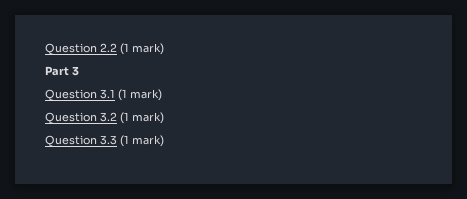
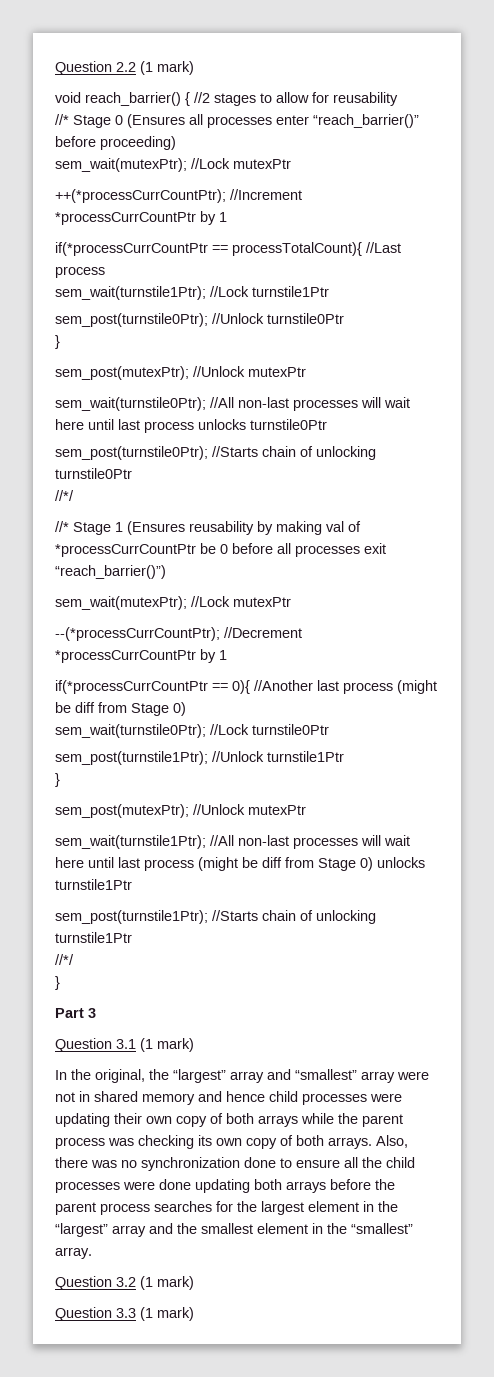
+ void reach_barrier() { //2 stages to allow for reusability
+ //* Stage 0 (Ensures all processes enter “reach_barrier()” before proceeding)
+ sem_wait(mutexPtr); //Lock mutexPtr
+ ++(*processCurrCountPtr); //Increment *processCurrCountPtr by 1
+ if(*processCurrCountPtr == processTotalCount){ //Last process
+ sem_wait(turnstile1Ptr); //Lock turnstile1Ptr
+ sem_post(turnstile0Ptr); //Unlock turnstile0Ptr
+ }
+ sem_post(mutexPtr); //Unlock mutexPtr
+ sem_wait(turnstile0Ptr); //All non-last processes will wait here until last process unlocks turnstile0Ptr
+ sem_post(turnstile0Ptr); //Starts chain of unlocking turnstile0Ptr
+ //*/
+ //* Stage 1 (Ensures reusability by making val of *processCurrCountPtr be 0 before all processes exit “reach_barrier()”)
+ sem_wait(mutexPtr); //Lock mutexPtr
+ --(*processCurrCountPtr); //Decrement *processCurrCountPtr by 1
+ if(*processCurrCountPtr == 0){ //Another last process (might be diff from Stage 0)
+ sem_wait(turnstile0Ptr); //Lock turnstile0Ptr
+ sem_post(turnstile1Ptr); //Unlock turnstile1Ptr
+ }
+ sem_post(mutexPtr); //Unlock mutexPtr
+ sem_wait(turnstile1Ptr); //All non-last processes will wait here until last process (might be diff from Stage 0) unlocks turnstile1Ptr
+ sem_post(turnstile1Ptr); //Starts chain of unlocking turnstile1Ptr
+ //*/
+ }
+ In the original, the “largest” array and “smallest” array were not in shared memory and hence child processes were updating their own copy of both arrays while the parent process was checking its own copy of both arrays. Also, there was no synchronization done to ensure all the child processes were done updating both arrays before the parent process searches for the largest element in the “largest” array and the smallest element in the “smallest” array.

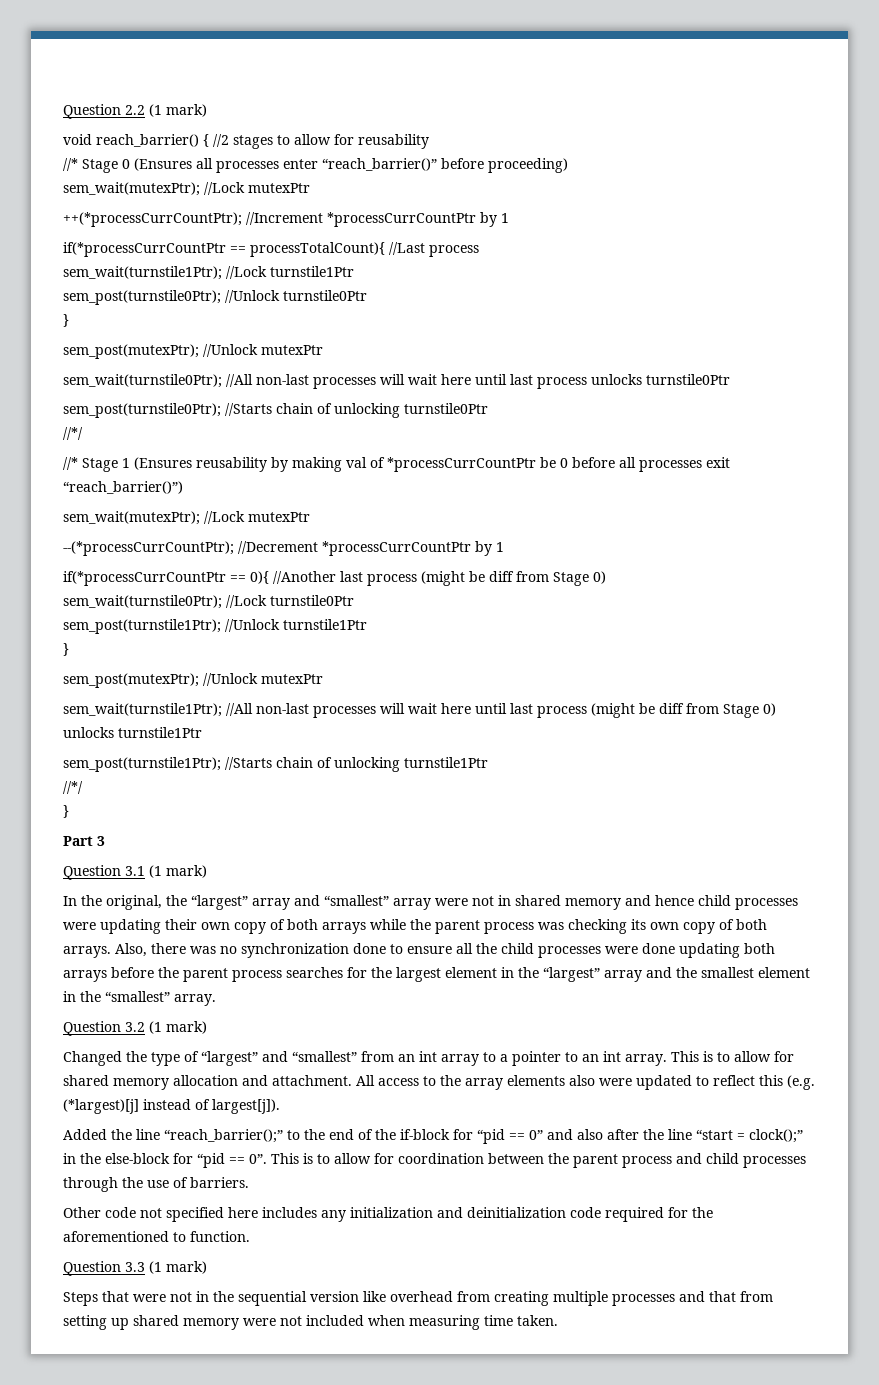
+ Changed the type of “largest” and “smallest” from an int array to a pointer to an int array. This is to allow for shared memory allocation and attachment. All access to the array elements also were updated to reflect this (e.g. (*largest)[j] instead of largest[j]).
+ Added the line “reach_barrier();” to the end of the if-block for “pid == 0” and also after the line “start = clock();” in the else-block for “pid == 0”. This is to allow for coordination between the parent process and child processes through the use of barriers.
+ Other code not specified here includes any initialization and deinitialization code required for the aforementioned to function.
  Question 3.3 (1 mark)
+ Steps that were not in the sequential version like overhead from creating multiple processes and that from setting up shared memory were not included when measuring time taken.

